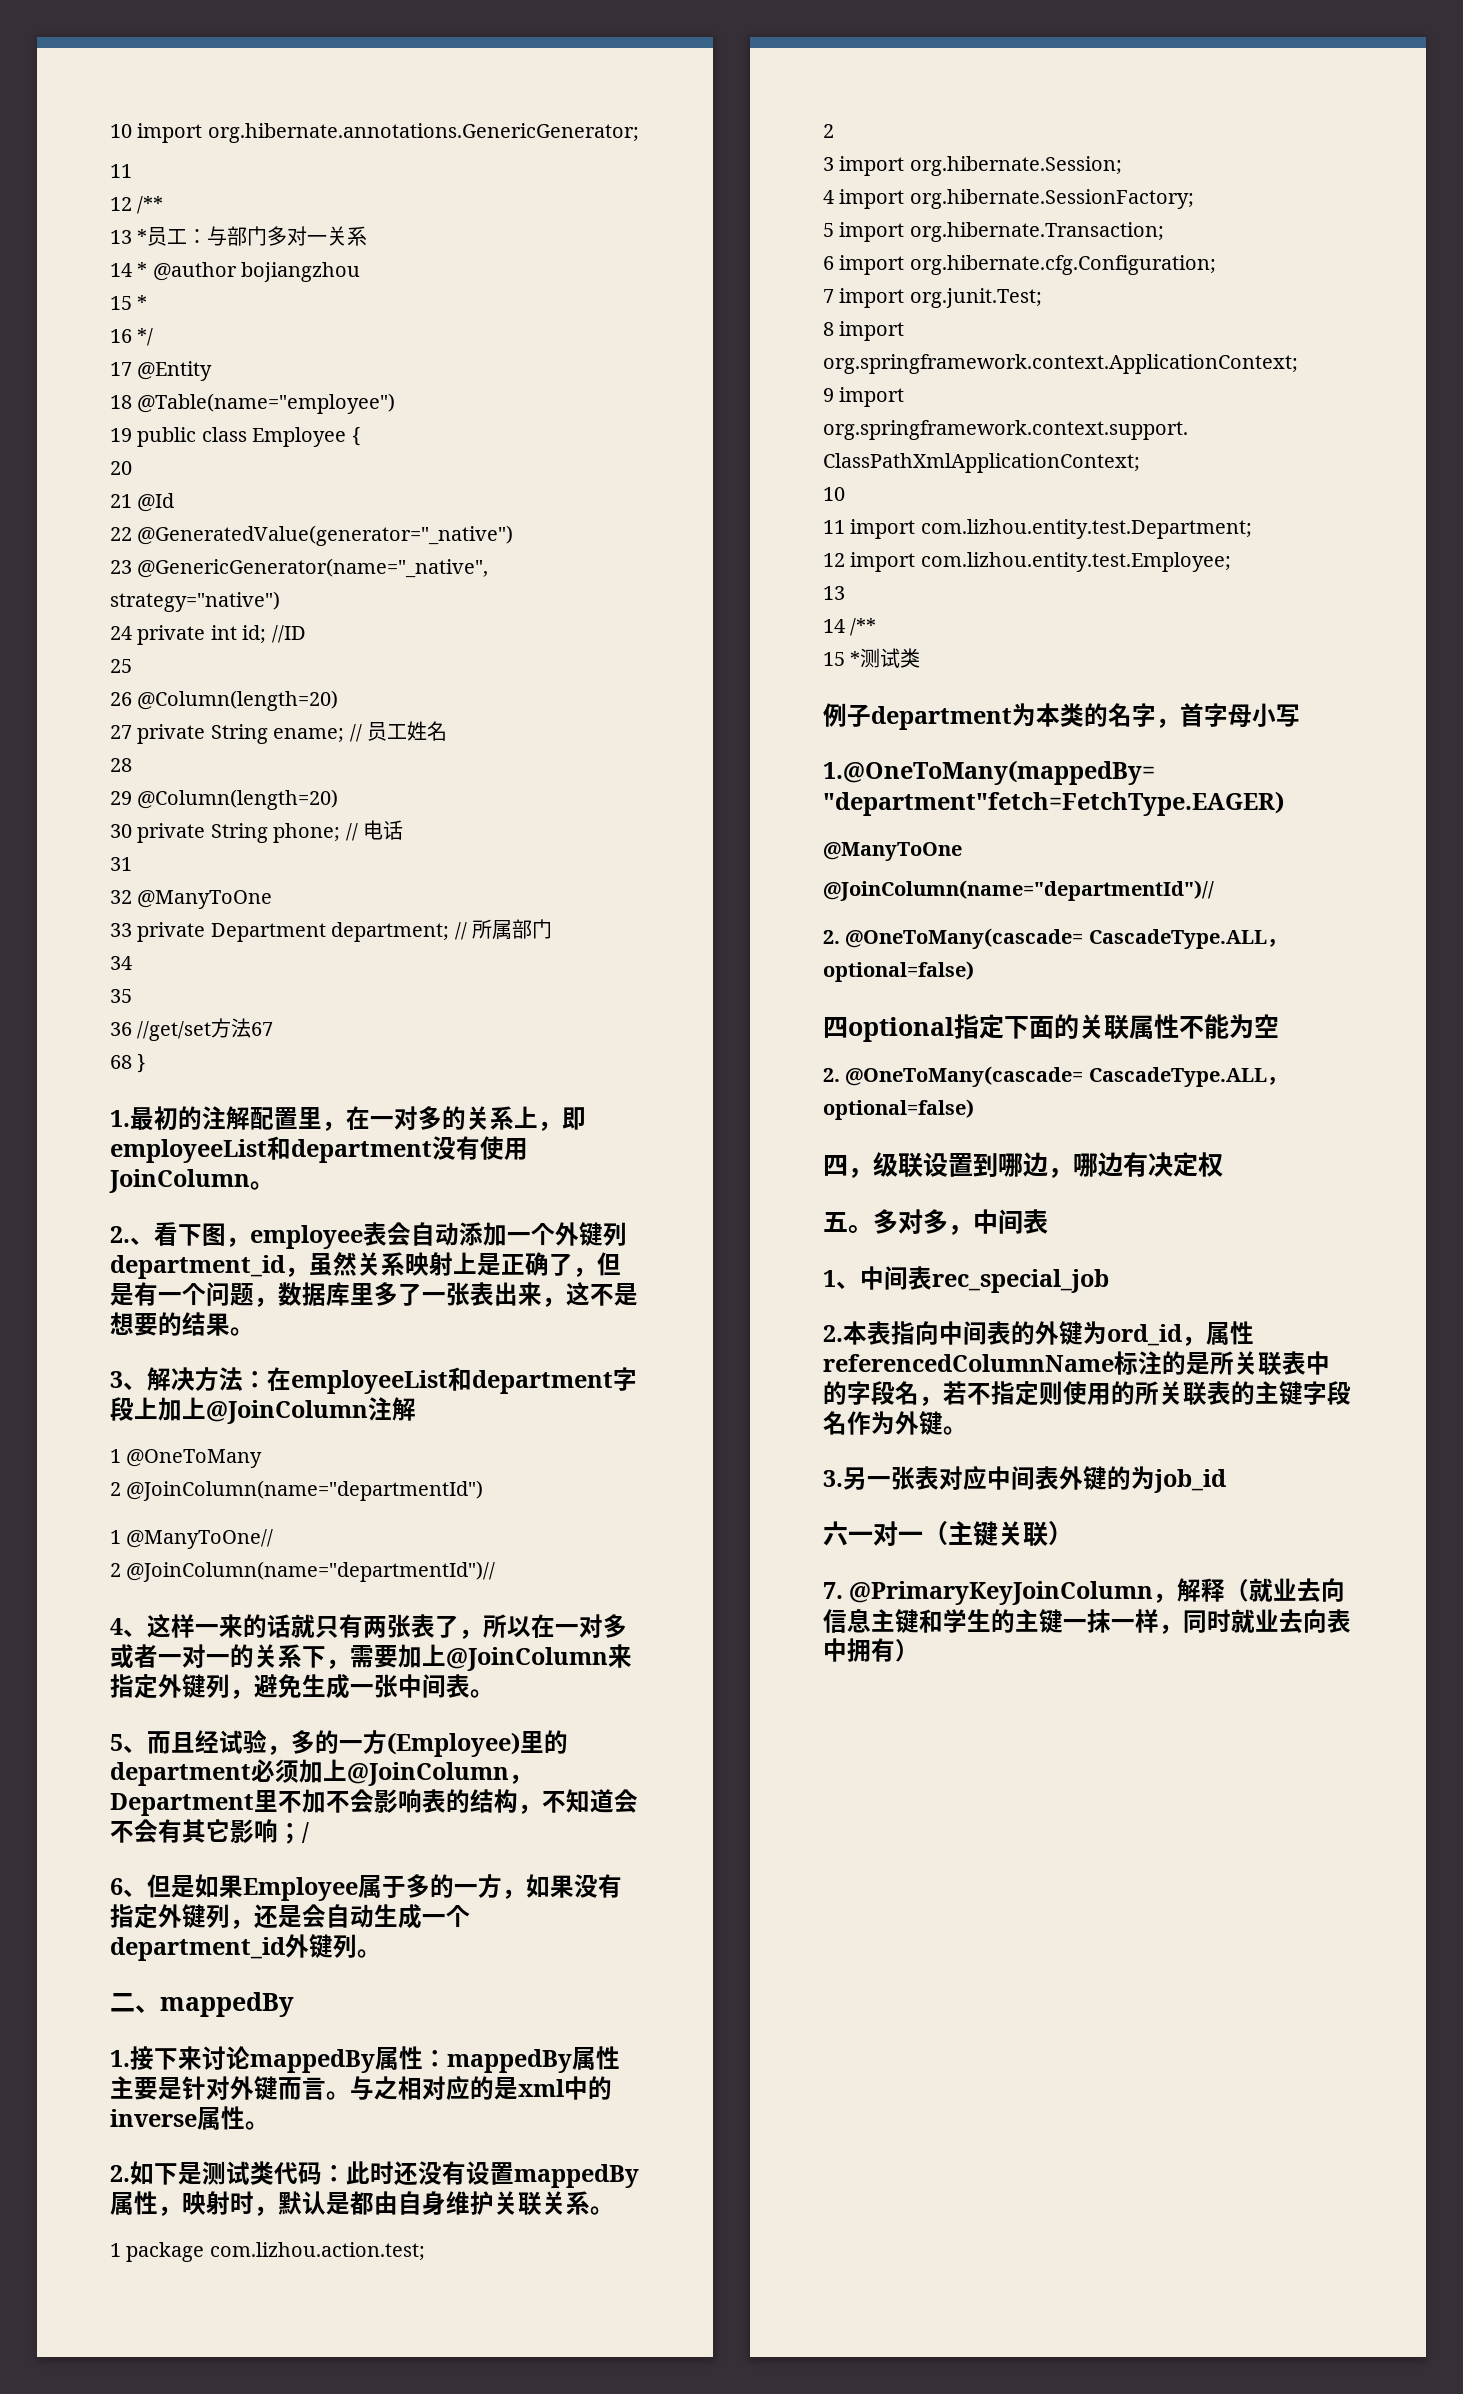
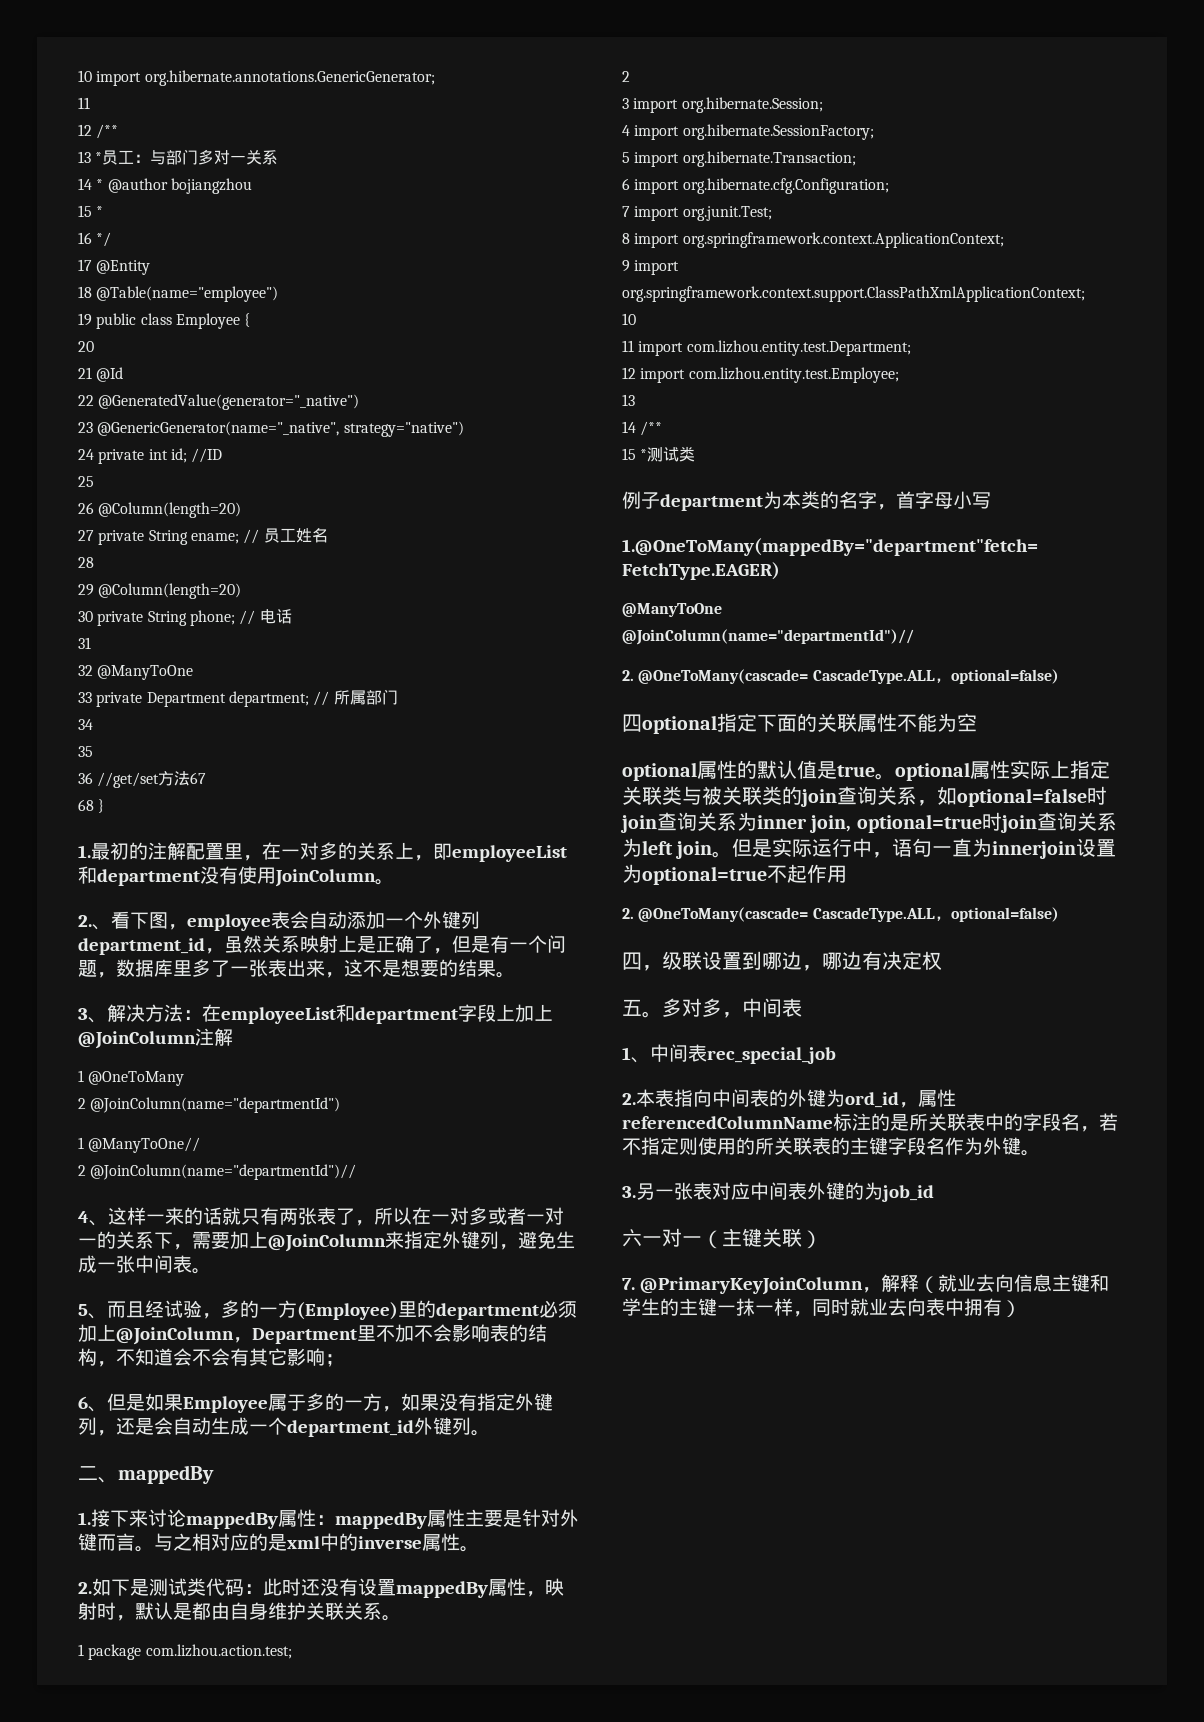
- 5、而且经试验，多的一方(Employee)里的department必须加上@JoinColumn，Department里不加不会影响表的结构，不知道会不会有其它影响；/
+ 5、而且经试验，多的一方(Employee)里的department必须加上@JoinColumn，Department里不加不会影响表的结构，不知道会不会有其它影响；
+ optional属性的默认值是true。optional属性实际上指定关联类与被关联类的join查询关系，如optional=false时join查询关系为inner join, optional=true时join查询关系为left join。但是实际运行中，语句一直为innerjoin设置为optional=true不起作用

